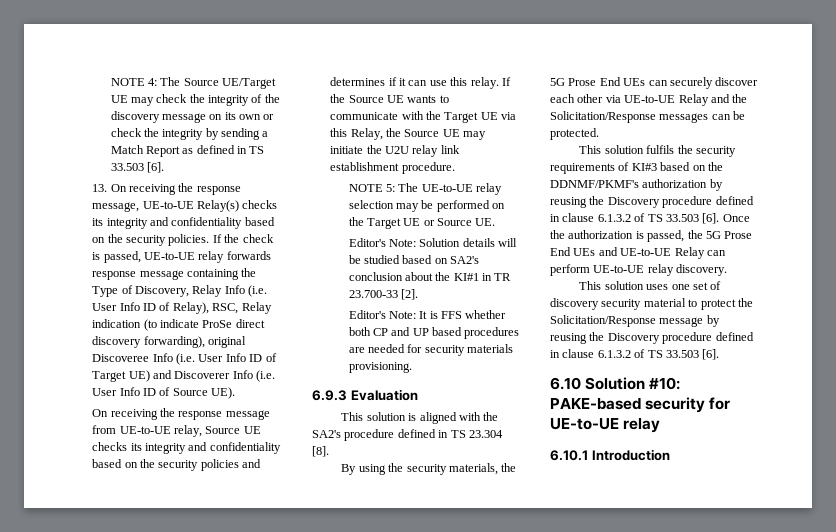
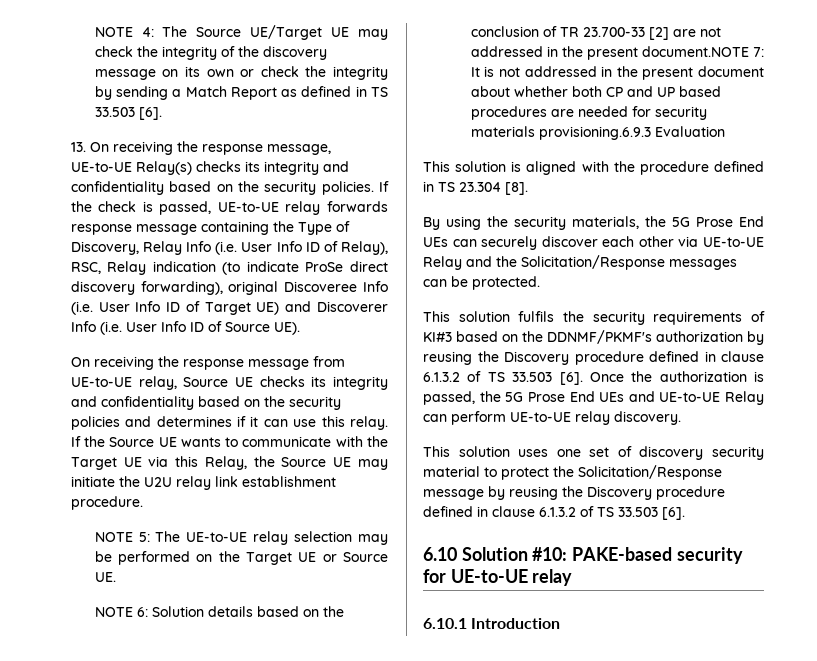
- Editor's Note: Solution details will be studied based on SA2's conclusion about the KI#1 in TR 23.700-33 [2].
- Editor's Note: It is FFS whether both CP and UP based procedures are needed for security materials provisioning.
- 6.9.3 Evaluation
+ NOTE 6: Solution details based on the conclusion of TR 23.700-33 [2] are not addressed in the present document.NOTE 7: It is not addressed in the present document about whether both CP and UP based procedures are needed for security materials provisioning.6.9.3 Evaluation
- This solution is aligned with the SA2's procedure defined in TS 23.304 [8].
+ This solution is aligned with the procedure defined in TS 23.304 [8].

